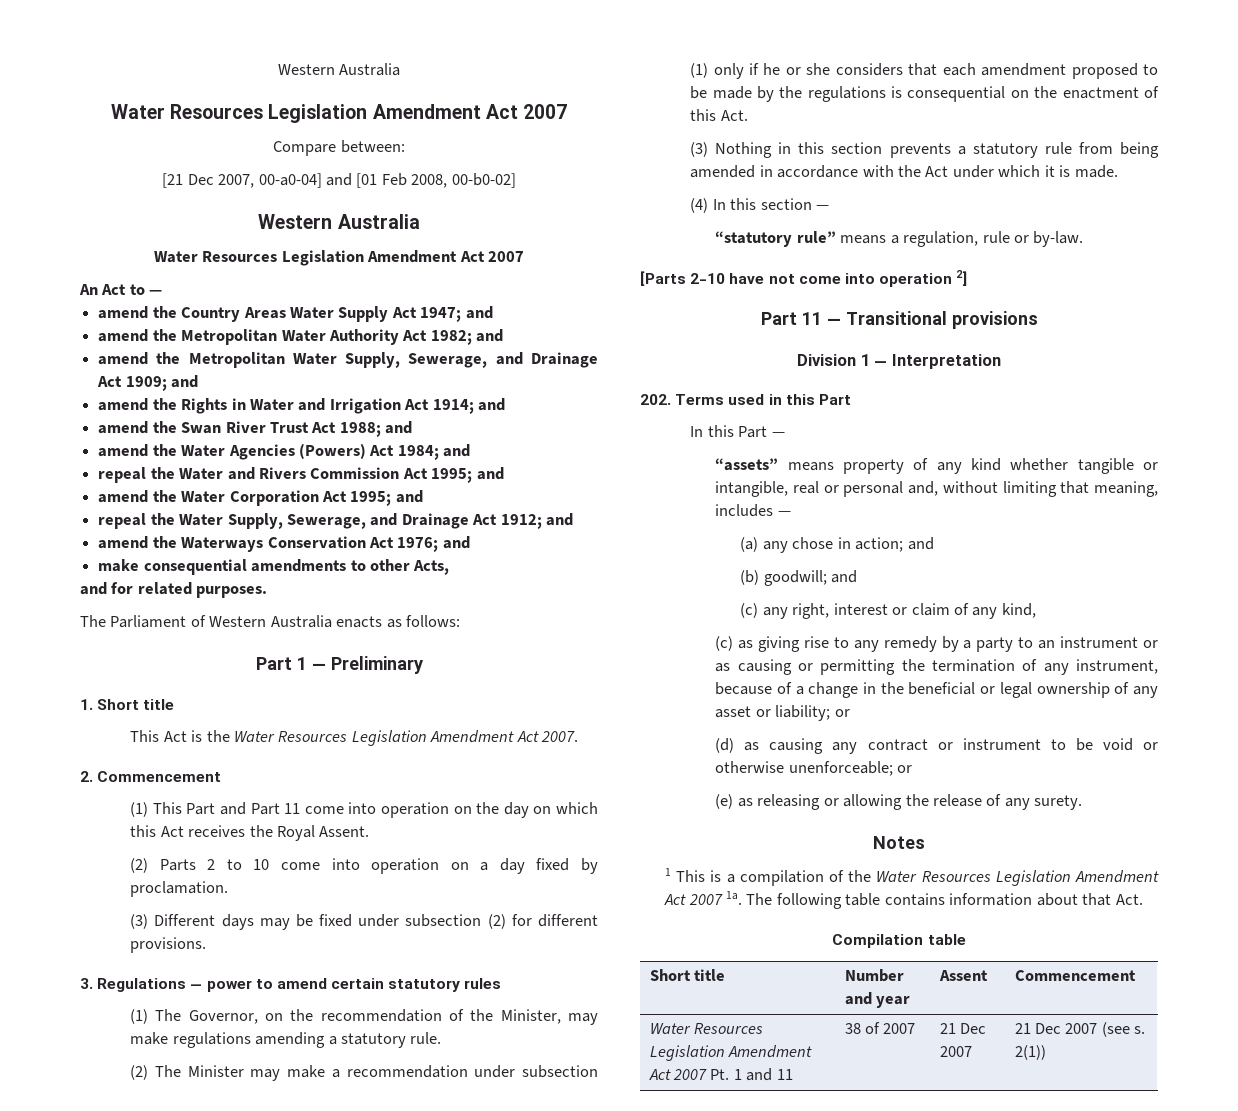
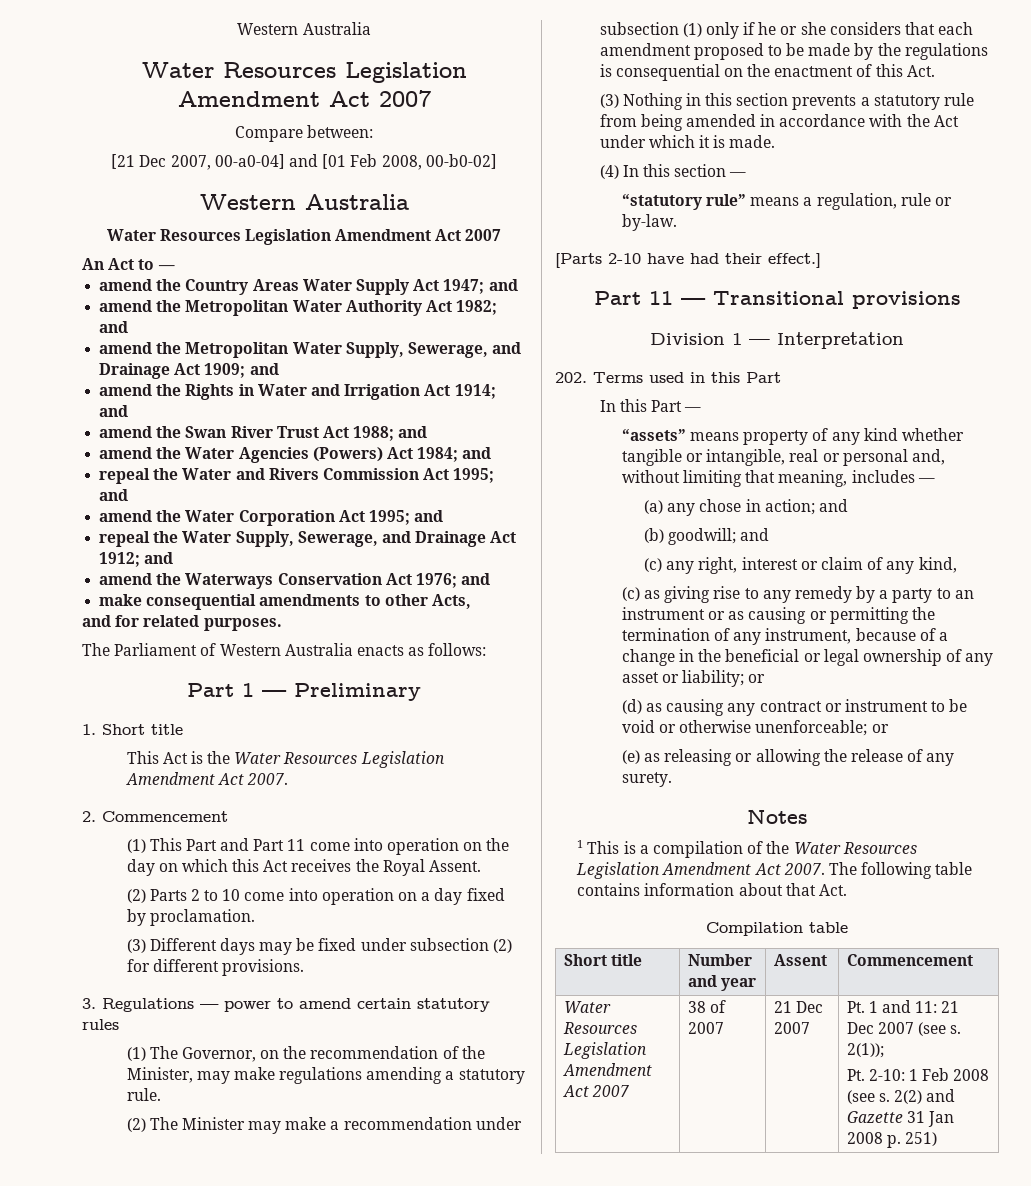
- [Parts 2-10 have not come into operation 2]
+ [Parts 2-10 have had their effect.]
- 1 This is a compilation of the Water Resources Legislation Amendment Act 2007 1a.
+ 1 This is a compilation of the Water Resources Legislation Amendment Act 2007.
- Water Resources Legislation Amendment Act 2007 Pt. 1 and 11 | 38 of 2007 | 21 Dec 2007 | 21 Dec 2007 (see s. 2(1))
+ Water Resources Legislation Amendment Act 2007 | 38 of 2007 | 21 Dec 2007 | Pt. 1 and 11: 21 Dec 2007 (see s. 2(1));
+ Pt. 2-10: 1 Feb 2008 (see s. 2(2) and Gazette 31 Jan 2008 p. 251)

